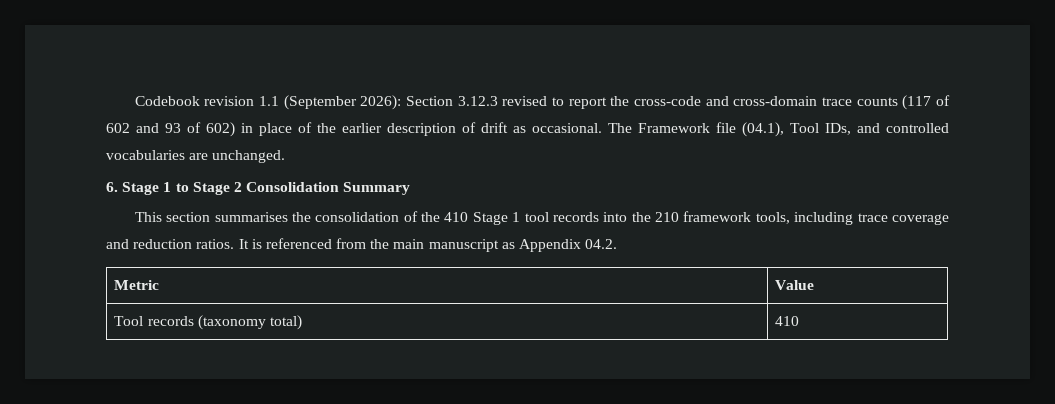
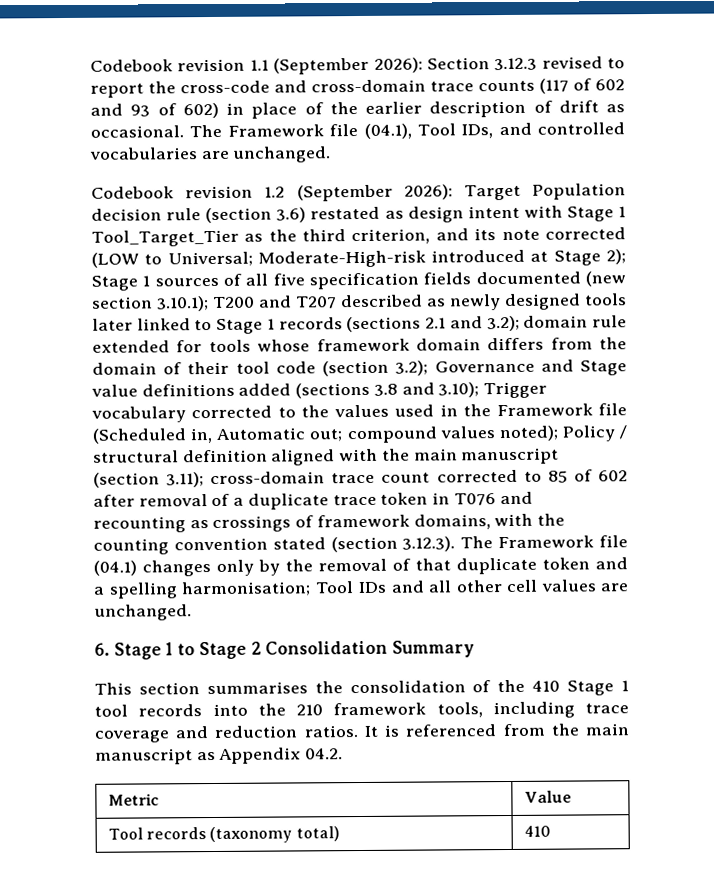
+ Codebook revision 1.2 (September 2026): Target Population decision rule (section 3.6) restated as design intent with Stage 1 Tool_Target_Tier as the third criterion, and its note corrected (LOW to Universal; Moderate-High-risk introduced at Stage 2); Stage 1 sources of all five specification fields documented (new section 3.10.1); T200 and T207 described as newly designed tools later linked to Stage 1 records (sections 2.1 and 3.2); domain rule extended for tools whose framework domain differs from the domain of their tool code (section 3.2); Governance and Stage value definitions added (sections 3.8 and 3.10); Trigger vocabulary corrected to the values used in the Framework file (Scheduled in, Automatic out; compound values noted); Policy / structural definition aligned with the main manuscript (section 3.11); cross-domain trace count corrected to 85 of 602 after removal of a duplicate trace token in T076 and recounting as crossings of framework domains, with the counting convention stated (section 3.12.3). The Framework file (04.1) changes only by the removal of that duplicate token and a spelling harmonisation; Tool IDs and all other cell values are unchanged.

